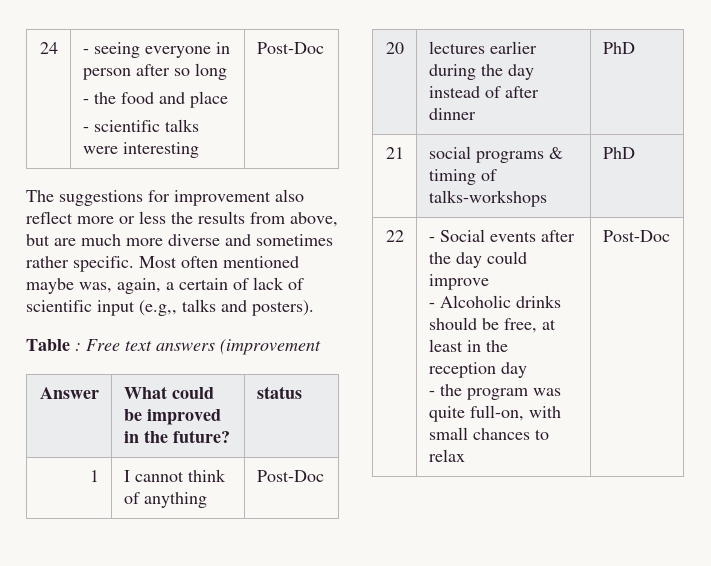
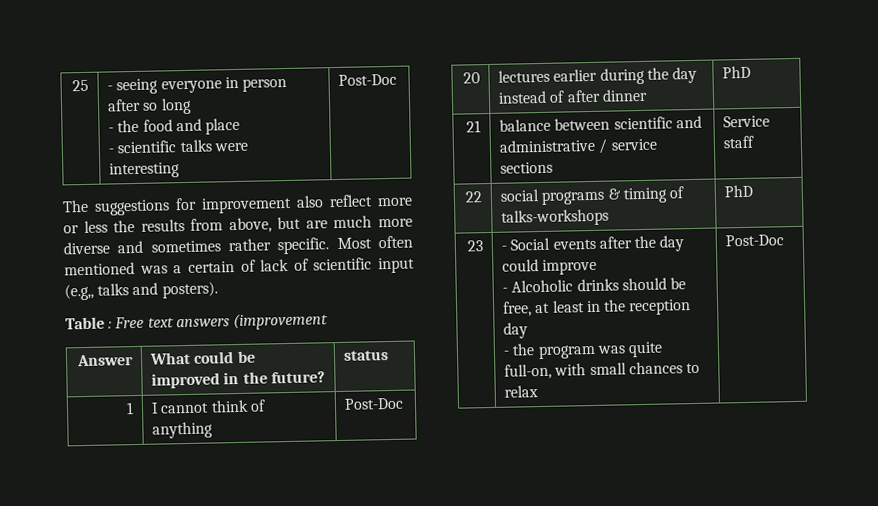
- 24 | - seeing everyone in person after so long
+ 25 | - seeing everyone in person after so long
- Most often mentioned maybe was, again, a certain of lack of scientific input (e.g,, talks and posters).
+ Most often mentioned was a certain of lack of scientific input (e.g,, talks and posters).
- 21 | social programs & timing of talks-workshops | PhD
+ 21 | balance between scientific and administrative / service sections | Service staff
+ 22 | social programs & timing of talks-workshops | PhD
- 22 | - Social events after the day could improve
+ 23 | - Social events after the day could improve

